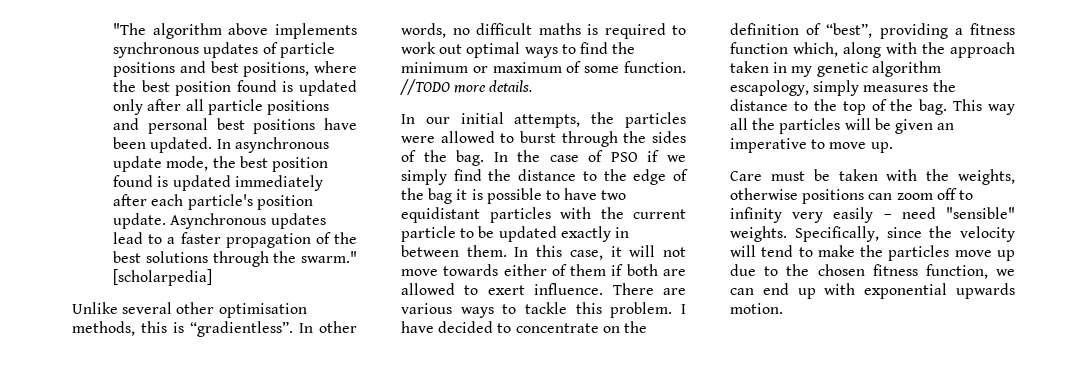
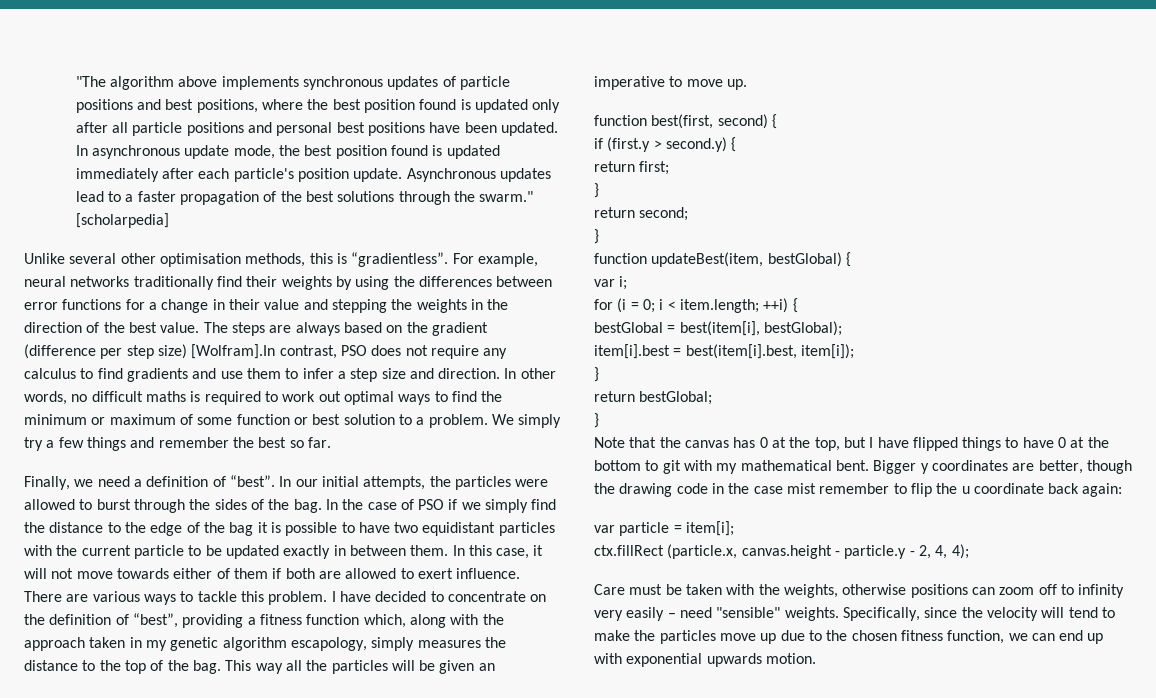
+ For example, neural networks traditionally find their weights by using the differences between error functions for a change in their value and stepping the weights in the direction of the best value. The steps are always based on the gradient (difference per step size) [Wolfram].In contrast, PSO does not require any calculus to find gradients and use them to infer a step size and direction.
- In other words, no difficult maths is required to work out optimal ways to find the minimum or maximum of some function. //TODO more details.
- In our initial attempts, the particles were allowed to burst through the sides of the bag.
+ In other words, no difficult maths is required to work out optimal ways to find the minimum or maximum of some function or best solution to a problem. We simply try a few things and remember the best so far.
+ Finally, we need a definition of “best”. In our initial attempts, the particles were allowed to burst through the sides of the bag.
+ function best(first, second) {
+ if (first.y > second.y) {
+ return first;
+ }
+ return second;
+ }
+ function updateBest(item, bestGlobal) {
+ var i;
+ for (i = 0; i < item.length; ++i) {
+ bestGlobal = best(item[i], bestGlobal);
+ item[i].best = best(item[i].best, item[i]);
+ }
+ return bestGlobal;
+ }
+ Note that the canvas has 0 at the top, but I have flipped things to have 0 at the bottom to git with my mathematical bent. Bigger y coordinates are better, though the drawing code in the case mist remember to flip the u coordinate back again:
+ var particle = item[i];
+ ctx.fillRect (particle.x, canvas.height - particle.y - 2, 4, 4);

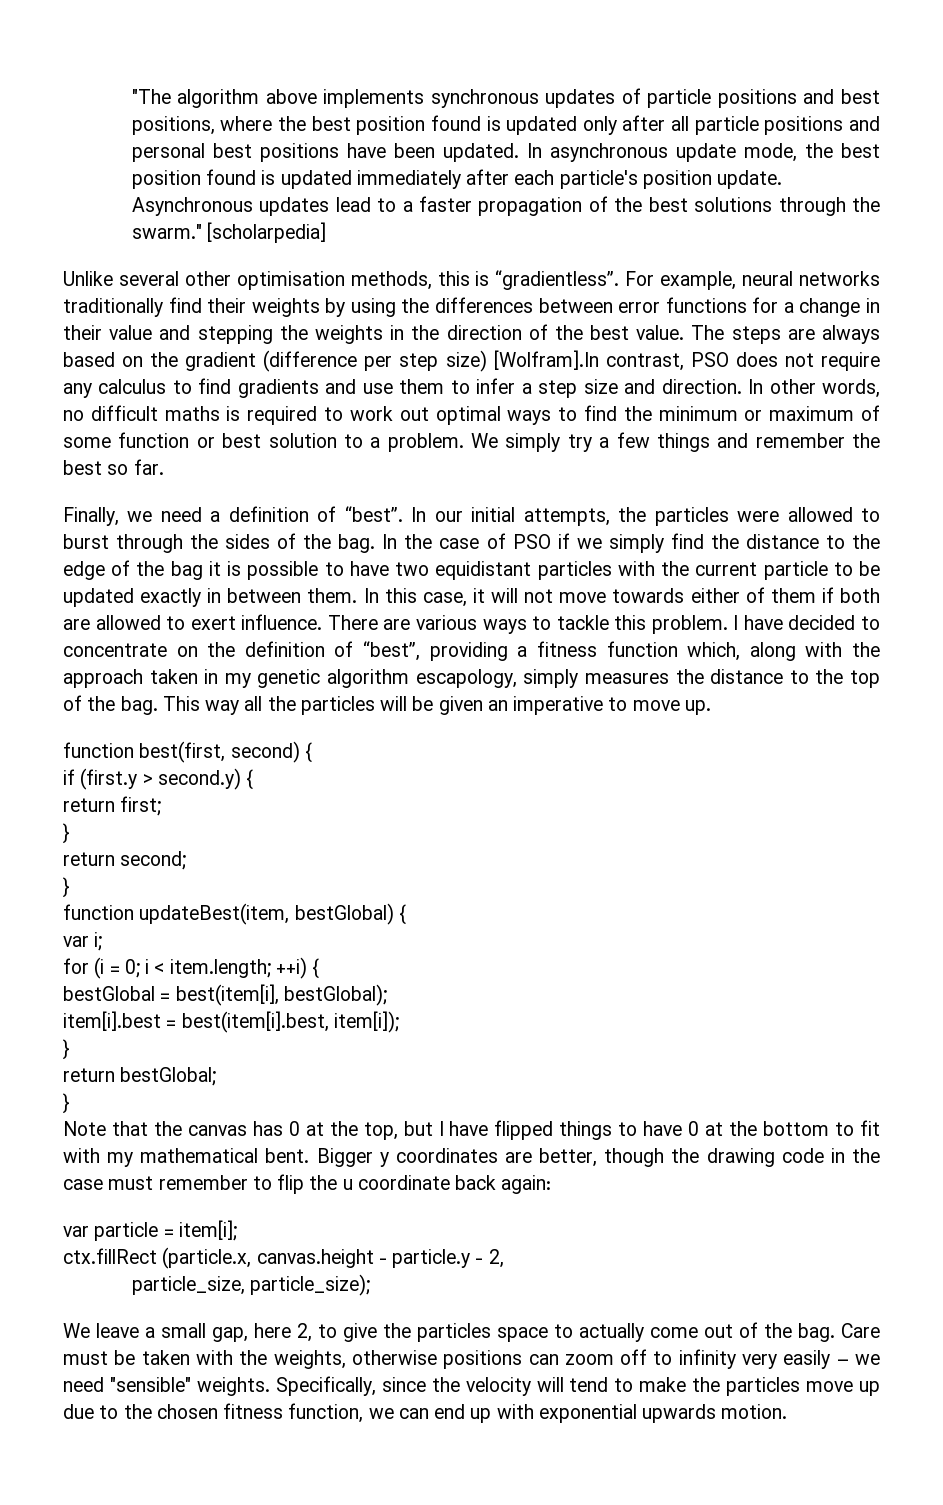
- Note that the canvas has 0 at the top, but I have flipped things to have 0 at the bottom to git with my mathematical bent.
+ Note that the canvas has 0 at the top, but I have flipped things to have 0 at the bottom to fit with my mathematical bent.
- Bigger y coordinates are better, though the drawing code in the case mist remember to flip the u coordinate back again:
+ Bigger y coordinates are better, though the drawing code in the case must remember to flip the u coordinate back again:
- ctx.fillRect (particle.x, canvas.height - particle.y - 2, 4, 4);
- Care must be taken with the weights, otherwise positions can zoom off to infinity very easily – need "sensible" weights.
+ ctx.fillRect (particle.x, canvas.height - particle.y - 2,
+ particle_size, particle_size);
+ We leave a small gap, here 2, to give the particles space to actually come out of the bag. Care must be taken with the weights, otherwise positions can zoom off to infinity very easily – we need "sensible" weights.

